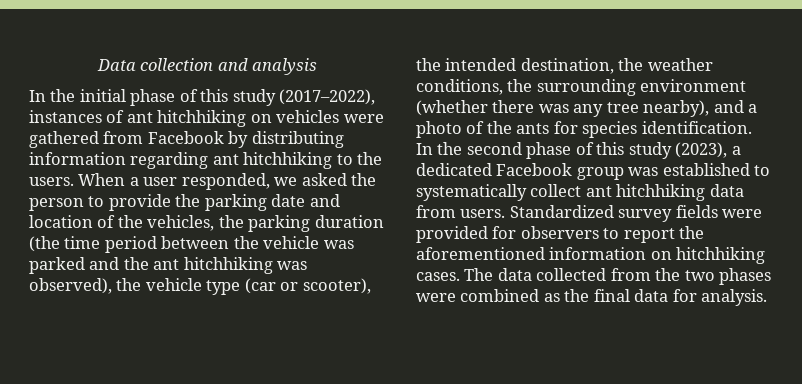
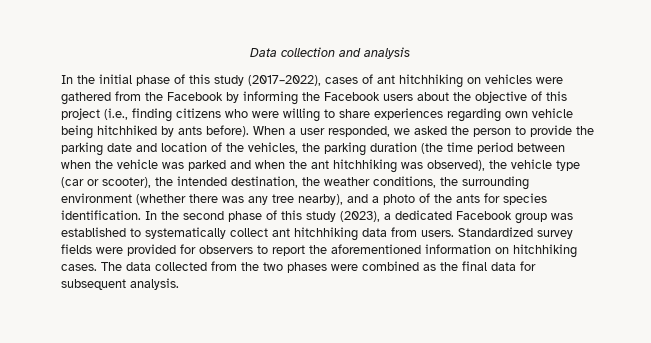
- In the initial phase of this study (2017–2022), instances of ant hitchhiking on vehicles were gathered from Facebook by distributing information regarding ant hitchhiking to the users.
+ In the initial phase of this study (2017–2022), cases of ant hitchhiking on vehicles were gathered from the Facebook by informing the Facebook users about the objective of this project (i.e., finding citizens who were willing to share experiences regarding own vehicle being hitchhiked by ants before).
- When a user responded, we asked the person to provide the parking date and location of the vehicles, the parking duration (the time period between the vehicle was parked and the ant hitchhiking was observed), the vehicle type (car or scooter), the intended destination, the weather conditions, the surrounding environment (whether there was any tree nearby), and a photo of the ants for species identification.
+ When a user responded, we asked the person to provide the parking date and location of the vehicles, the parking duration (the time period between when the vehicle was parked and when the ant hitchhiking was observed), the vehicle type (car or scooter), the intended destination, the weather conditions, the surrounding environment (whether there was any tree nearby), and a photo of the ants for species identification.
- The data collected from the two phases were combined as the final data for analysis.
+ The data collected from the two phases were combined as the final data for subsequent analysis.

